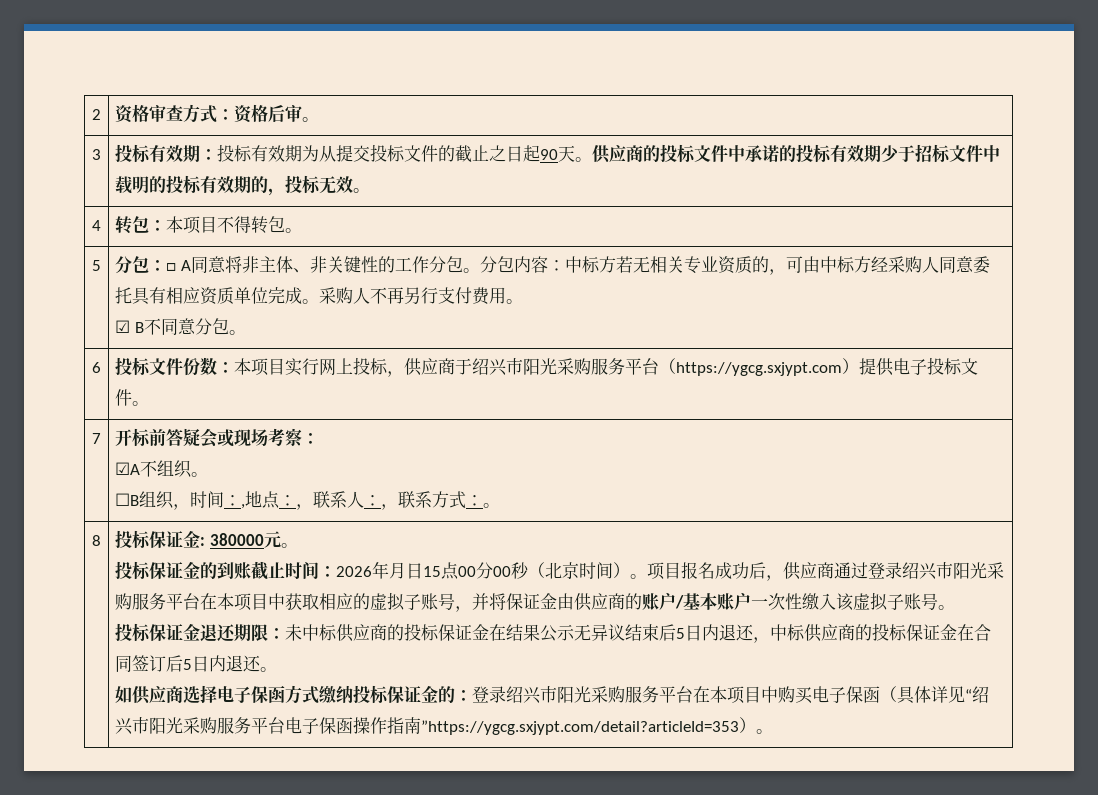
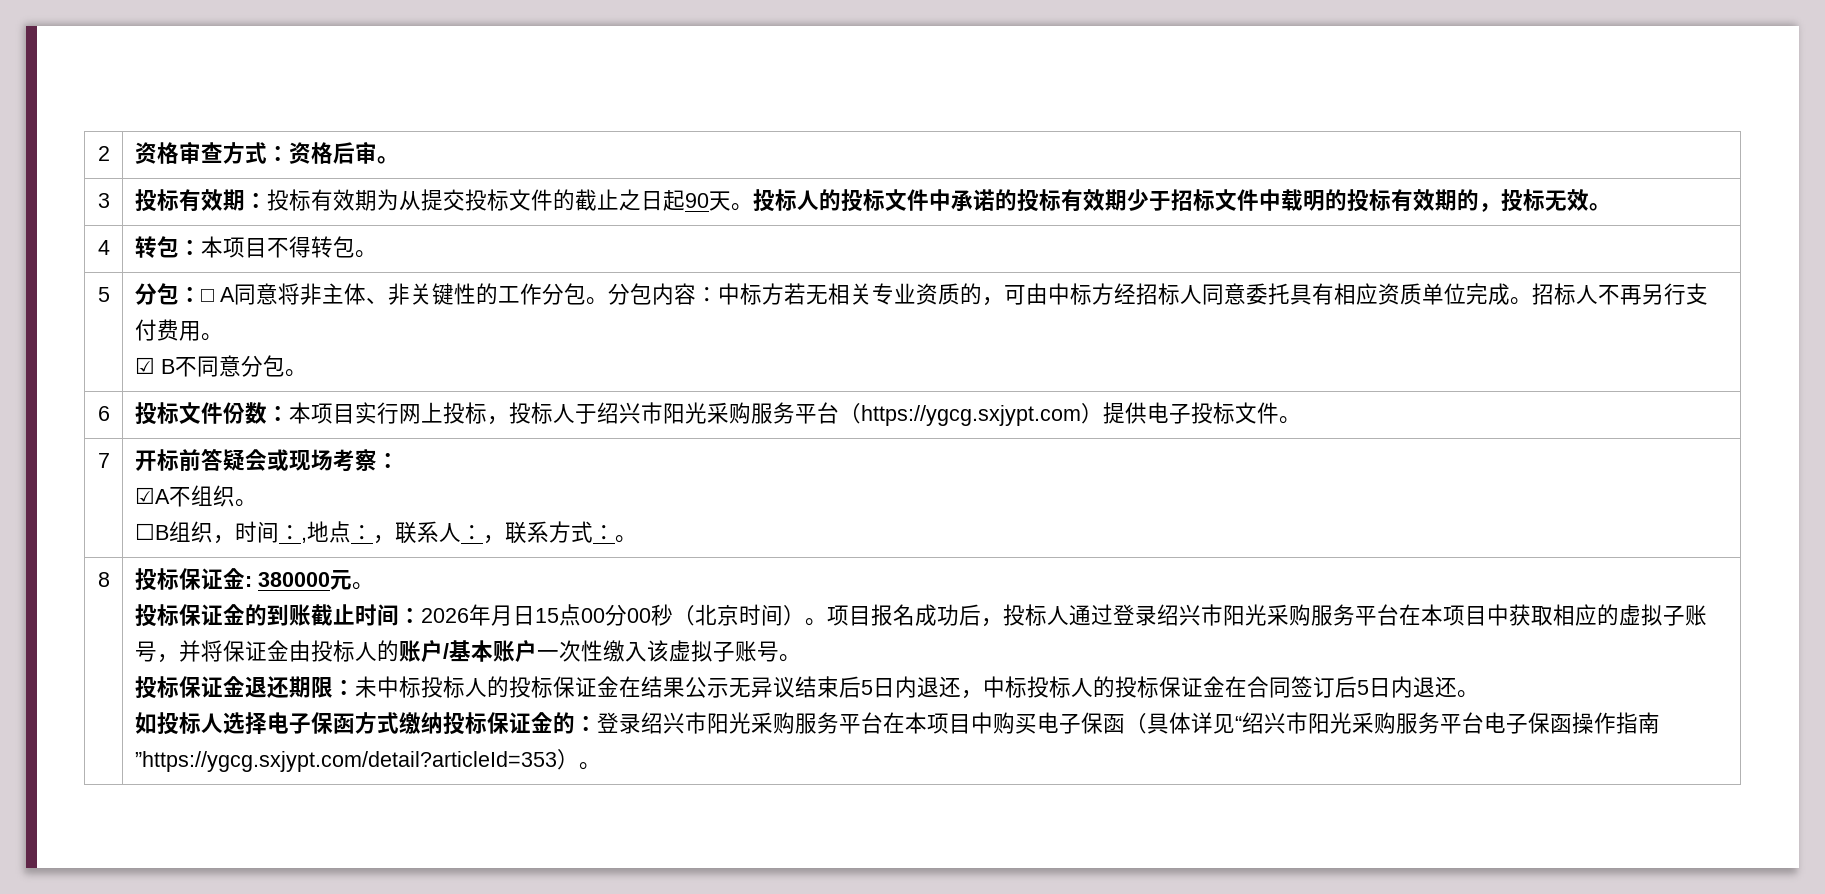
- 3 | 投标有效期：投标有效期为从提交投标文件的截止之日起90天。供应商的投标文件中承诺的投标有效期少于招标文件中载明的投标有效期的，投标无效。
+ 3 | 投标有效期：投标有效期为从提交投标文件的截止之日起90天。投标人的投标文件中承诺的投标有效期少于招标文件中载明的投标有效期的，投标无效。
- 分包内容：中标方若无相关专业资质的，可由中标方经采购人同意委托具有相应资质单位完成。
+ 分包内容：中标方若无相关专业资质的，可由中标方经招标人同意委托具有相应资质单位完成。
- 采购人不再另行支付费用。
+ 招标人不再另行支付费用。
- 6 | 投标文件份数：本项目实行网上投标，供应商于绍兴市阳光采购服务平台（https://ygcg.sxjypt.com）提供电子投标文件。
+ 6 | 投标文件份数：本项目实行网上投标，投标人于绍兴市阳光采购服务平台（https://ygcg.sxjypt.com）提供电子投标文件。
- 项目报名成功后，供应商通过登录绍兴市阳光采购服务平台在本项目中获取相应的虚拟子账号，并将保证金由供应商的账户/基本账户一次性缴入该虚拟子账号。
+ 项目报名成功后，投标人通过登录绍兴市阳光采购服务平台在本项目中获取相应的虚拟子账号，并将保证金由投标人的账户/基本账户一次性缴入该虚拟子账号。
- 投标保证金退还期限：未中标供应商的投标保证金在结果公示无异议结束后5日内退还，中标供应商的投标保证金在合同签订后5日内退还。
+ 投标保证金退还期限：未中标投标人的投标保证金在结果公示无异议结束后5日内退还，中标投标人的投标保证金在合同签订后5日内退还。
- 如供应商选择电子保函方式缴纳投标保证金的：登录绍兴市阳光采购服务平台在本项目中购买电子保函（具体详见“绍兴市阳光采购服务平台电子保函操作指南”https://ygcg.sxjypt.com/detail?articleId=353）。
+ 如投标人选择电子保函方式缴纳投标保证金的：登录绍兴市阳光采购服务平台在本项目中购买电子保函（具体详见“绍兴市阳光采购服务平台电子保函操作指南”https://ygcg.sxjypt.com/detail?articleId=353）。

